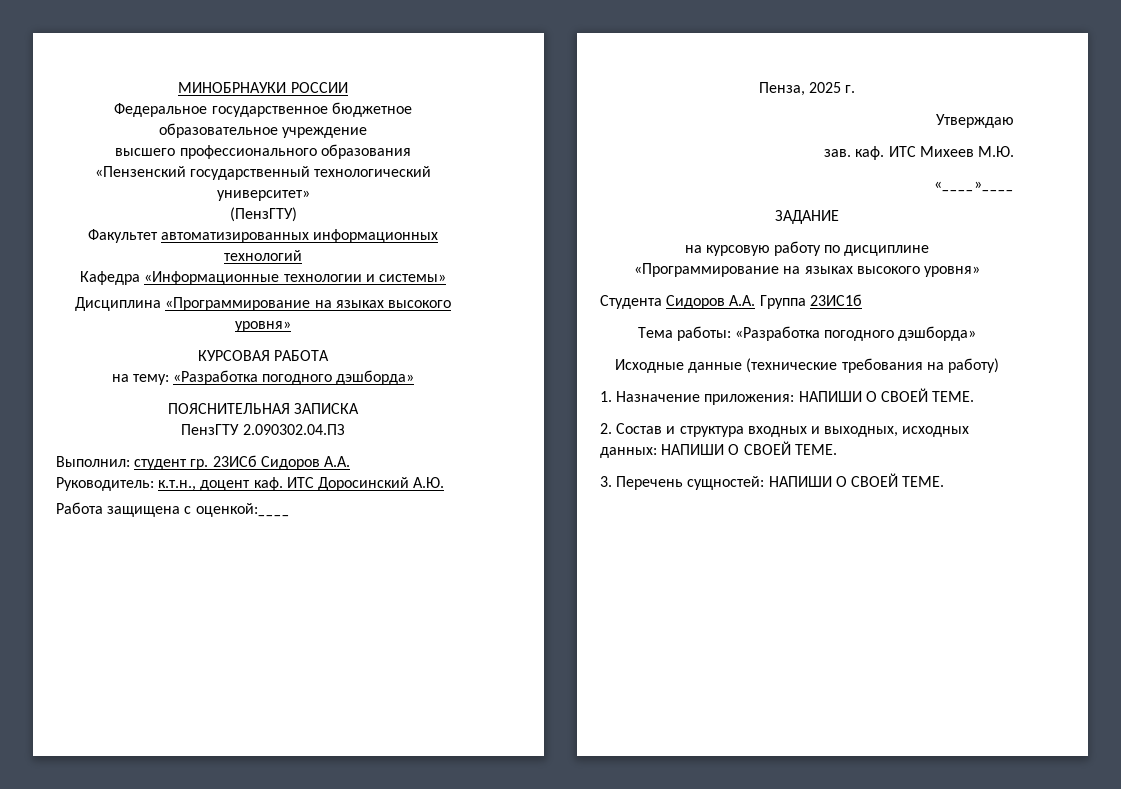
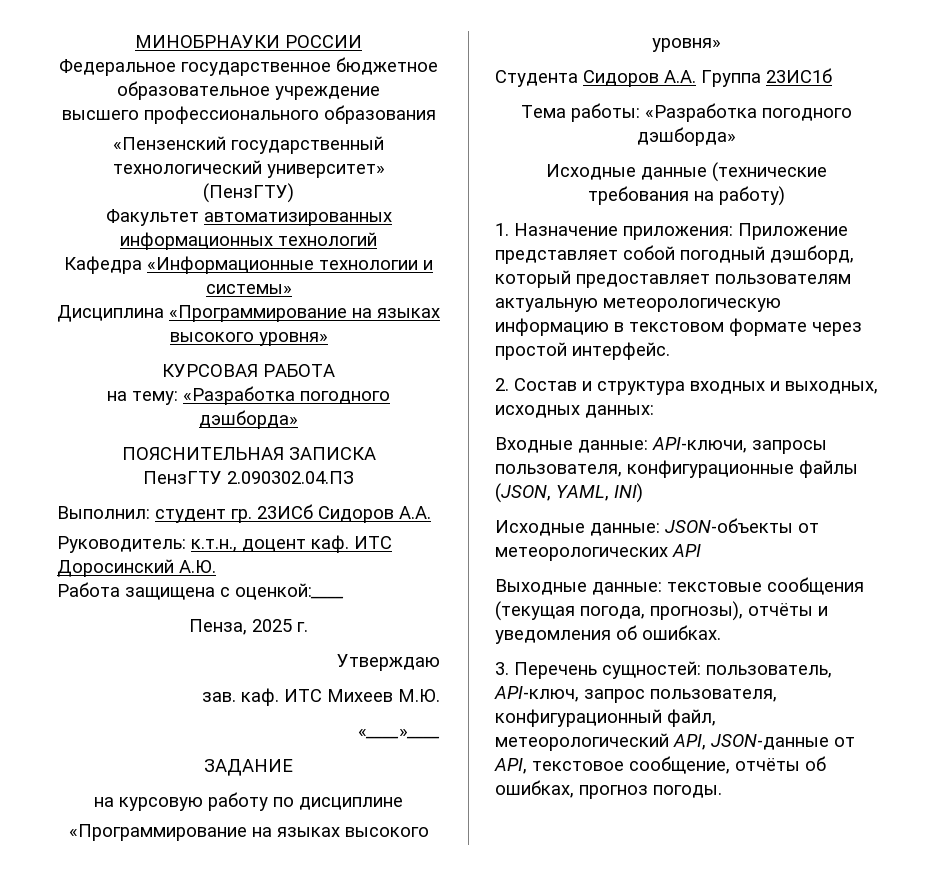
- 1. Назначение приложения: НАПИШИ О СВОЕЙ ТЕМЕ.
+ 1. Назначение приложения: Приложение представляет собой погодный дэшборд, который предоставляет пользователям актуальную метеорологическую информацию в текстовом формате через простой интерфейс.
- 2. Состав и структура входных и выходных, исходных данных: НАПИШИ О СВОЕЙ ТЕМЕ.
- 3. Перечень сущностей: НАПИШИ О СВОЕЙ ТЕМЕ.
+ 2. Состав и структура входных и выходных, исходных данных:
+ Входные данные: API-ключи, запросы пользователя, конфигурационные файлы (JSON, YAML, INI)
+ Исходные данные: JSON-объекты от метеорологических API
+ Выходные данные: текстовые сообщения (текущая погода, прогнозы), отчёты и уведомления об ошибках.
+ 3. Перечень сущностей: пользователь, API-ключ, запрос пользователя, конфигурационный файл, метеорологический API, JSON-данные от API, текстовое сообщение, отчёты об ошибках, прогноз погоды.

